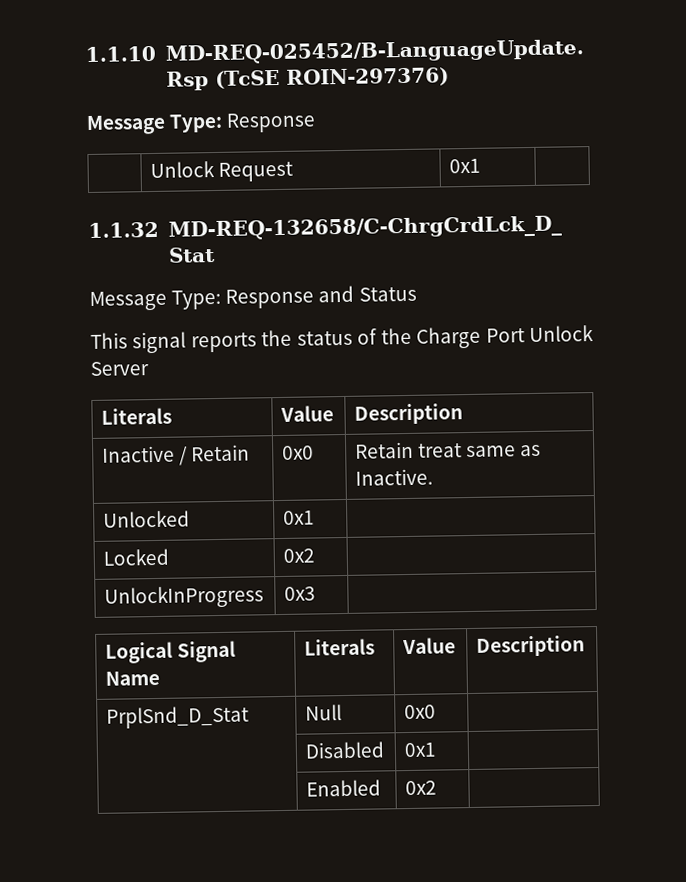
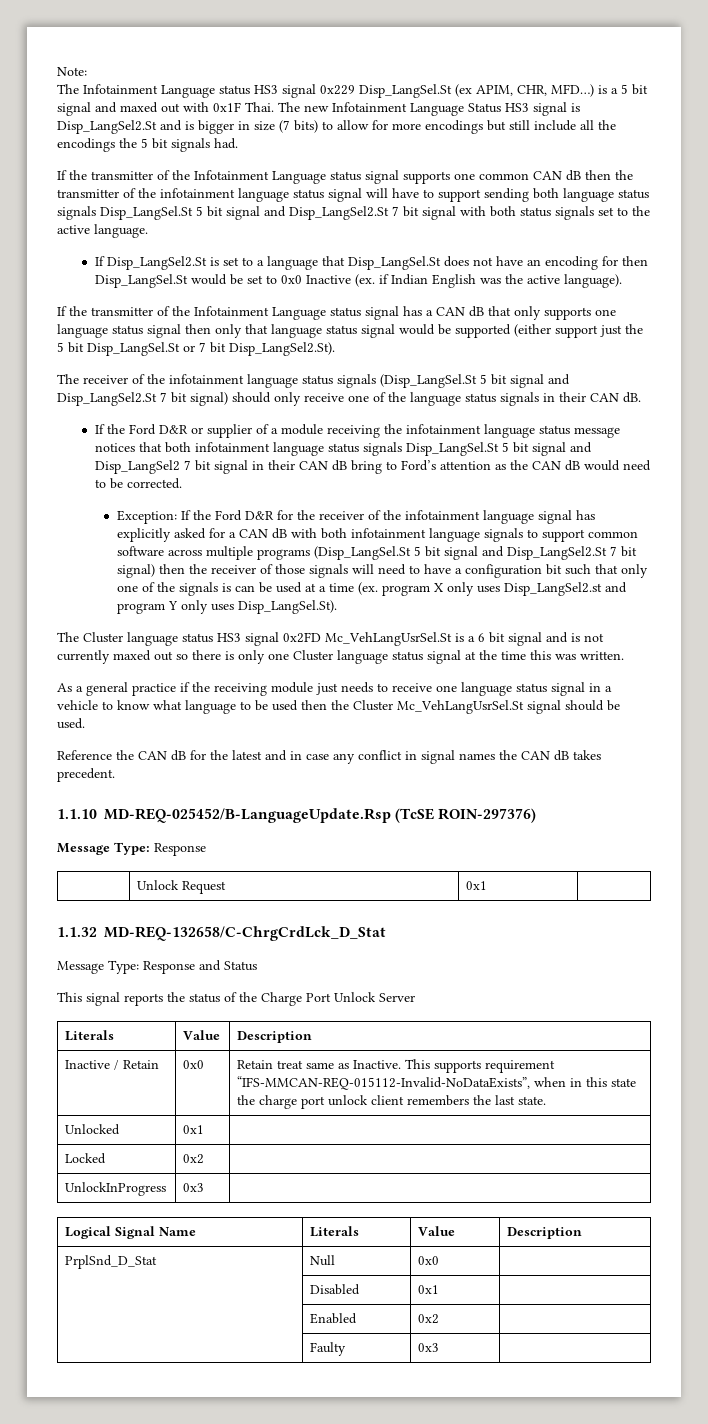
+ Note:
+ The Infotainment Language status HS3 signal 0x229 Disp_LangSel.St (ex APIM, CHR, MFD…) is a 5 bit signal and maxed out with 0x1F Thai. The new Infotainment Language Status HS3 signal is Disp_LangSel2.St and is bigger in size (7 bits) to allow for more encodings but still include all the encodings the 5 bit signals had.
+ If the transmitter of the Infotainment Language status signal supports one common CAN dB then the transmitter of the infotainment language status signal will have to support sending both language status signals Disp_LangSel.St 5 bit signal and Disp_LangSel2.St 7 bit signal with both status signals set to the active language.
+ If Disp_LangSel2.St is set to a language that Disp_LangSel.St does not have an encoding for then Disp_LangSel.St would be set to 0x0 Inactive (ex. if Indian English was the active language).
+ If the transmitter of the Infotainment Language status signal has a CAN dB that only supports one language status signal then only that language status signal would be supported (either support just the 5 bit Disp_LangSel.St or 7 bit Disp_LangSel2.St).
+ The receiver of the infotainment language status signals (Disp_LangSel.St 5 bit signal and Disp_LangSel2.St 7 bit signal) should only receive one of the language status signals in their CAN dB.
+ If the Ford D&R or supplier of a module receiving the infotainment language status message notices that both infotainment language status signals Disp_LangSel.St 5 bit signal and Disp_LangSel2 7 bit signal in their CAN dB bring to Ford’s attention as the CAN dB would need to be corrected.
+ Exception: If the Ford D&R for the receiver of the infotainment language signal has explicitly asked for a CAN dB with both infotainment language signals to support common software across multiple programs (Disp_LangSel.St 5 bit signal and Disp_LangSel2.St 7 bit signal) then the receiver of those signals will need to have a configuration bit such that only one of the signals is can be used at a time (ex. program X only uses Disp_LangSel2.st and program Y only uses Disp_LangSel.St).
+ The Cluster language status HS3 signal 0x2FD Mc_VehLangUsrSel.St is a 6 bit signal and is not currently maxed out so there is only one Cluster language status signal at the time this was written.
+ As a general practice if the receiving module just needs to receive one language status signal in a vehicle to know what language to be used then the Cluster Mc_VehLangUsrSel.St signal should be used.
+ Reference the CAN dB for the latest and in case any conflict in signal names the CAN dB takes precedent.
- Inactive / Retain | 0x0 | Retain treat same as Inactive.
+ Inactive / Retain | 0x0 | Retain treat same as Inactive. This supports requirement “IFS-MMCAN-REQ-015112-Invalid-NoDataExists”, when in this state the charge port unlock client remembers the last state.
+ | Faulty | 0x3 |

